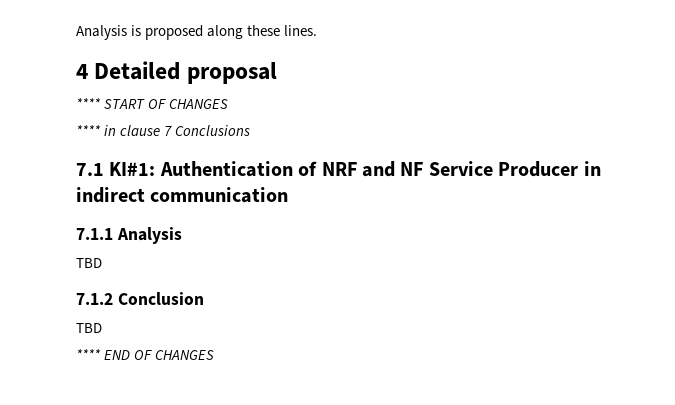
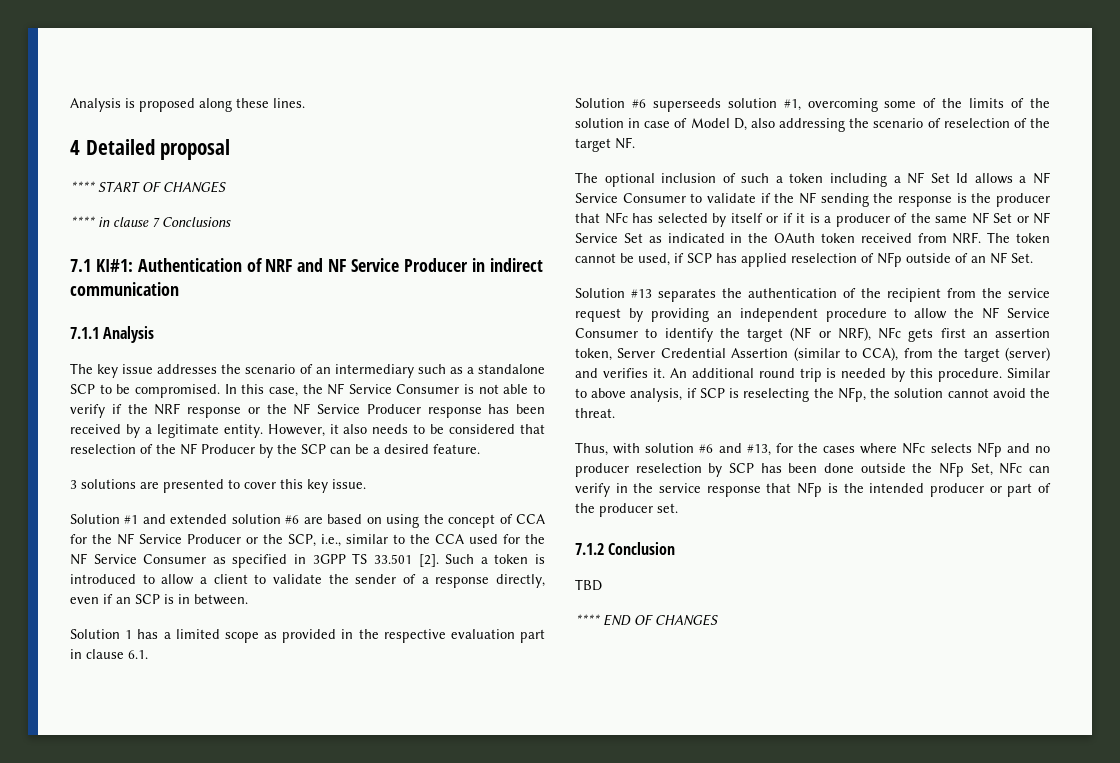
  7.1.1 Analysis
- TBD
+ The key issue addresses the scenario of an intermediary such as a standalone SCP to be compromised. In this case, the NF Service Consumer is not able to verify if the NRF response or the NF Service Producer response has been received by a legitimate entity. However, it also needs to be considered that reselection of the NF Producer by the SCP can be a desired feature.
+ 3 solutions are presented to cover this key issue.
+ Solution #1 and extended solution #6 are based on using the concept of CCA for the NF Service Producer or the SCP, i.e., similar to the CCA used for the NF Service Consumer as specified in 3GPP TS 33.501 [2]. Such a token is introduced to allow a client to validate the sender of a response directly, even if an SCP is in between.
+ Solution 1 has a limited scope as provided in the respective evaluation part in clause 6.1.
+ Solution #6 superseeds solution #1, overcoming some of the limits of the solution in case of Model D, also addressing the scenario of reselection of the target NF.
+ The optional inclusion of such a token including a NF Set Id allows a NF Service Consumer to validate if the NF sending the response is the producer that NFc has selected by itself or if it is a producer of the same NF Set or NF Service Set as indicated in the OAuth token received from NRF. The token cannot be used, if SCP has applied reselection of NFp outside of an NF Set.
+ Solution #13 separates the authentication of the recipient from the service request by providing an independent procedure to allow the NF Service Consumer to identify the target (NF or NRF), NFc gets first an assertion token, Server Credential Assertion (similar to CCA), from the target (server) and verifies it. An additional round trip is needed by this procedure. Similar to above analysis, if SCP is reselecting the NFp, the solution cannot avoid the threat.
+ Thus, with solution #6 and #13, for the cases where NFc selects NFp and no producer reselection by SCP has been done outside the NFp Set, NFc can verify in the service response that NFp is the intended producer or part of the producer set.

